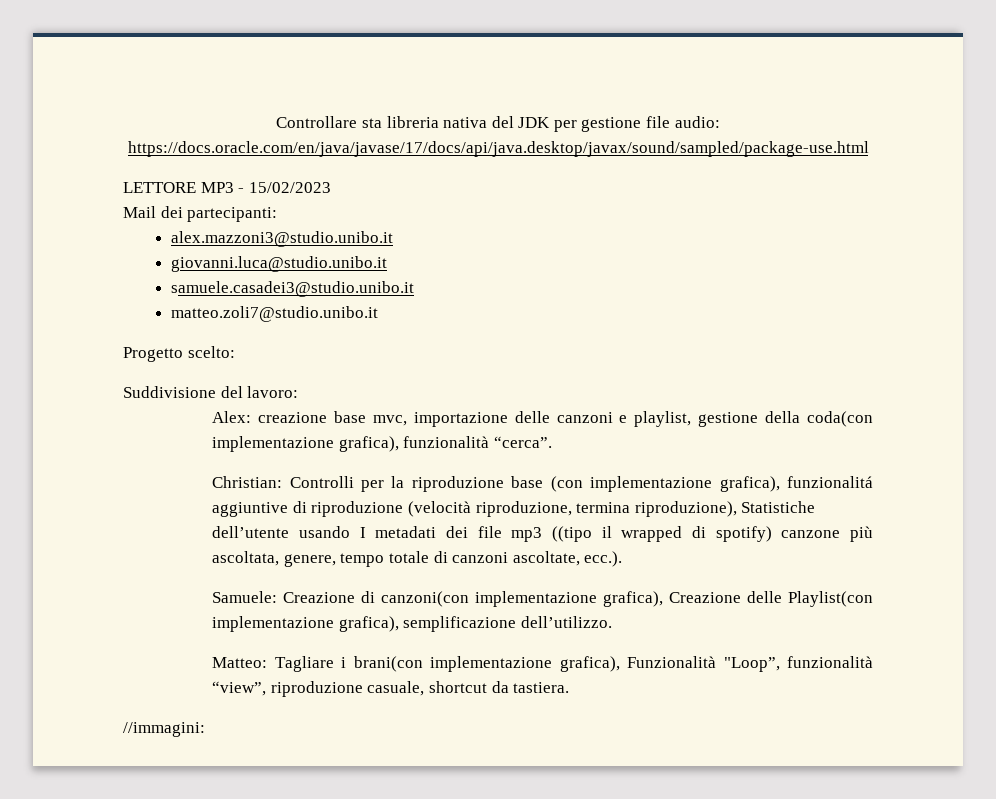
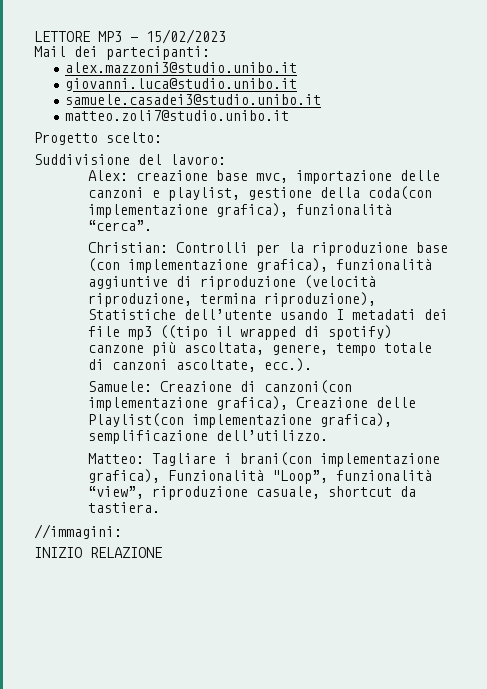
- Controllare sta libreria nativa del JDK per gestione file audio: https://docs.oracle.com/en/java/javase/17/docs/api/java.desktop/javax/sound/sampled/package-use.html
- Christian: Controlli per la riproduzione base (con implementazione grafica), funzionalitá aggiuntive di riproduzione (velocità riproduzione, termina riproduzione), Statistiche dell’utente usando I metadati dei file mp3 ((tipo il wrapped di spotify) canzone più ascoltata, genere, tempo totale di canzoni ascoltate, ecc.).
+ Christian: Controlli per la riproduzione base (con implementazione grafica), funzionalità aggiuntive di riproduzione (velocità riproduzione, termina riproduzione), Statistiche dell’utente usando I metadati dei file mp3 ((tipo il wrapped di spotify) canzone più ascoltata, genere, tempo totale di canzoni ascoltate, ecc.).
+ INIZIO RELAZIONE

